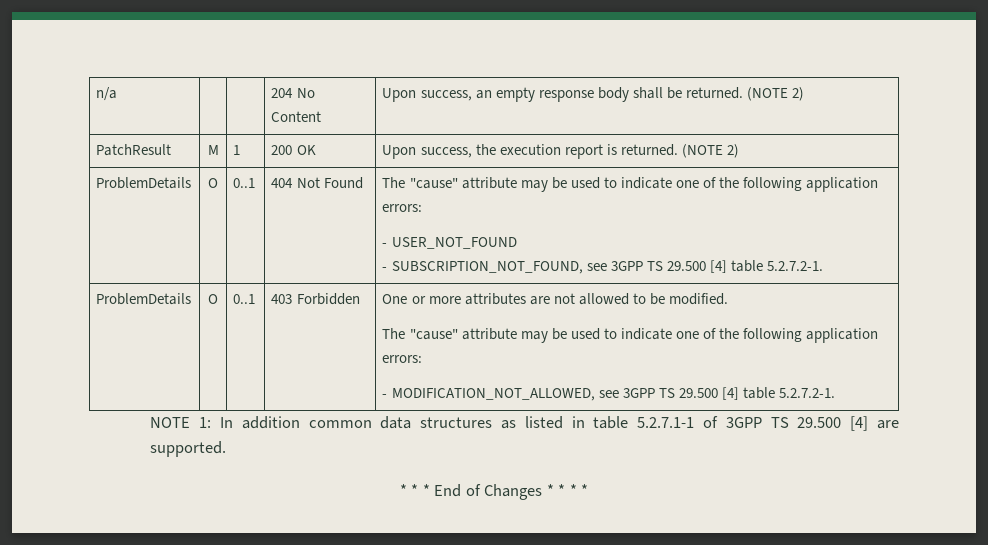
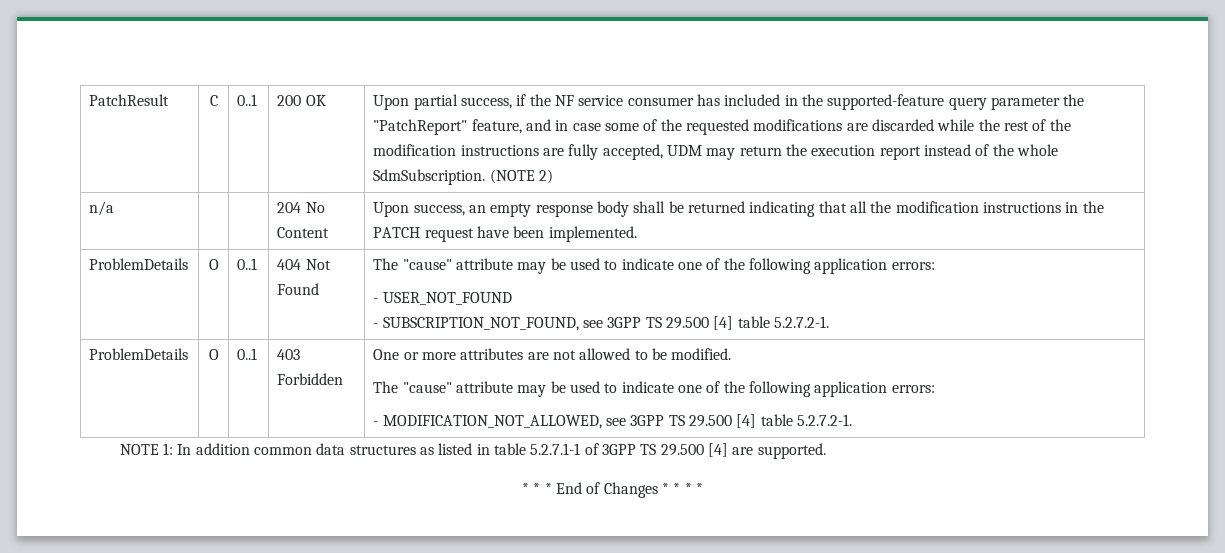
+ PatchResult | C | 0..1 | 200 OK | Upon partial success, if the NF service consumer has included in the supported-feature query parameter the "PatchReport" feature, and in case some of the requested modifications are discarded while the rest of the modification instructions are fully accepted, UDM may return the execution report instead of the whole SdmSubscription. (NOTE 2)
- n/a | | | 204 No Content | Upon success, an empty response body shall be returned. (NOTE 2)
- PatchResult | M | 1 | 200 OK | Upon success, the execution report is returned. (NOTE 2)
+ n/a | | | 204 No Content | Upon success, an empty response body shall be returned indicating that all the modification instructions in the PATCH request have been implemented.

